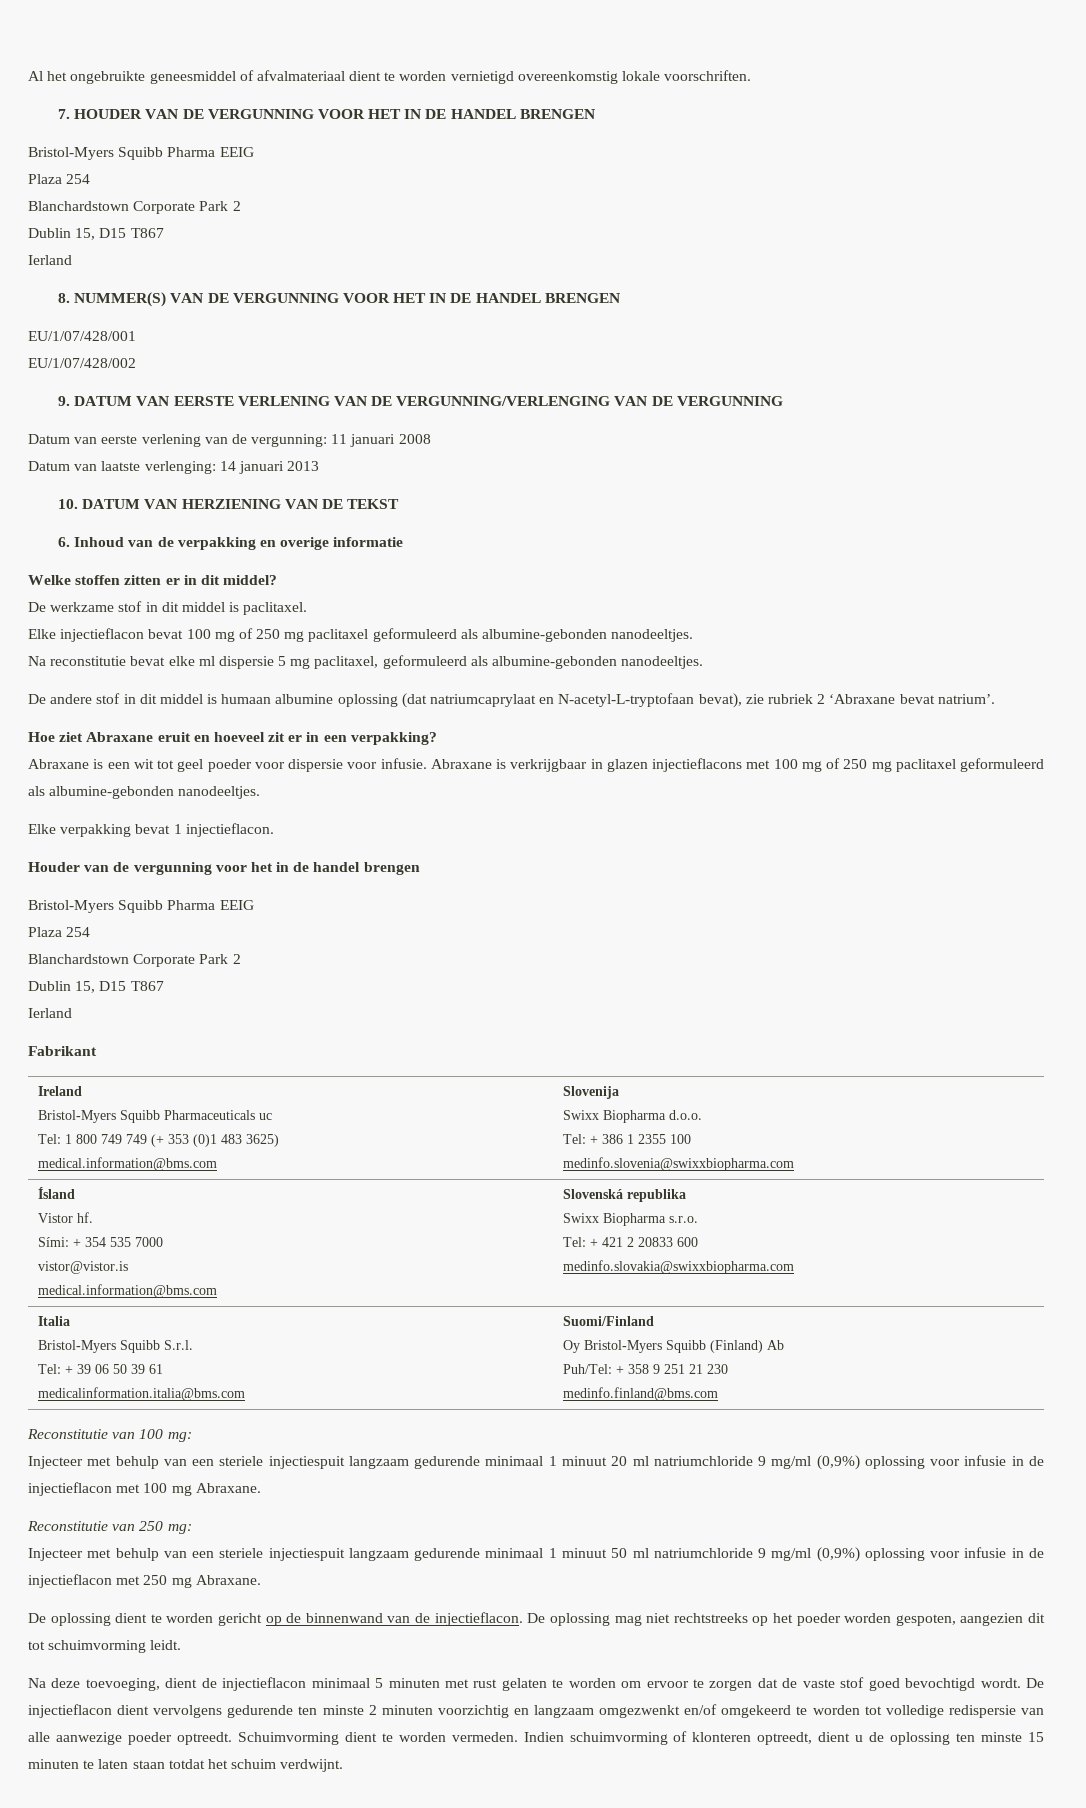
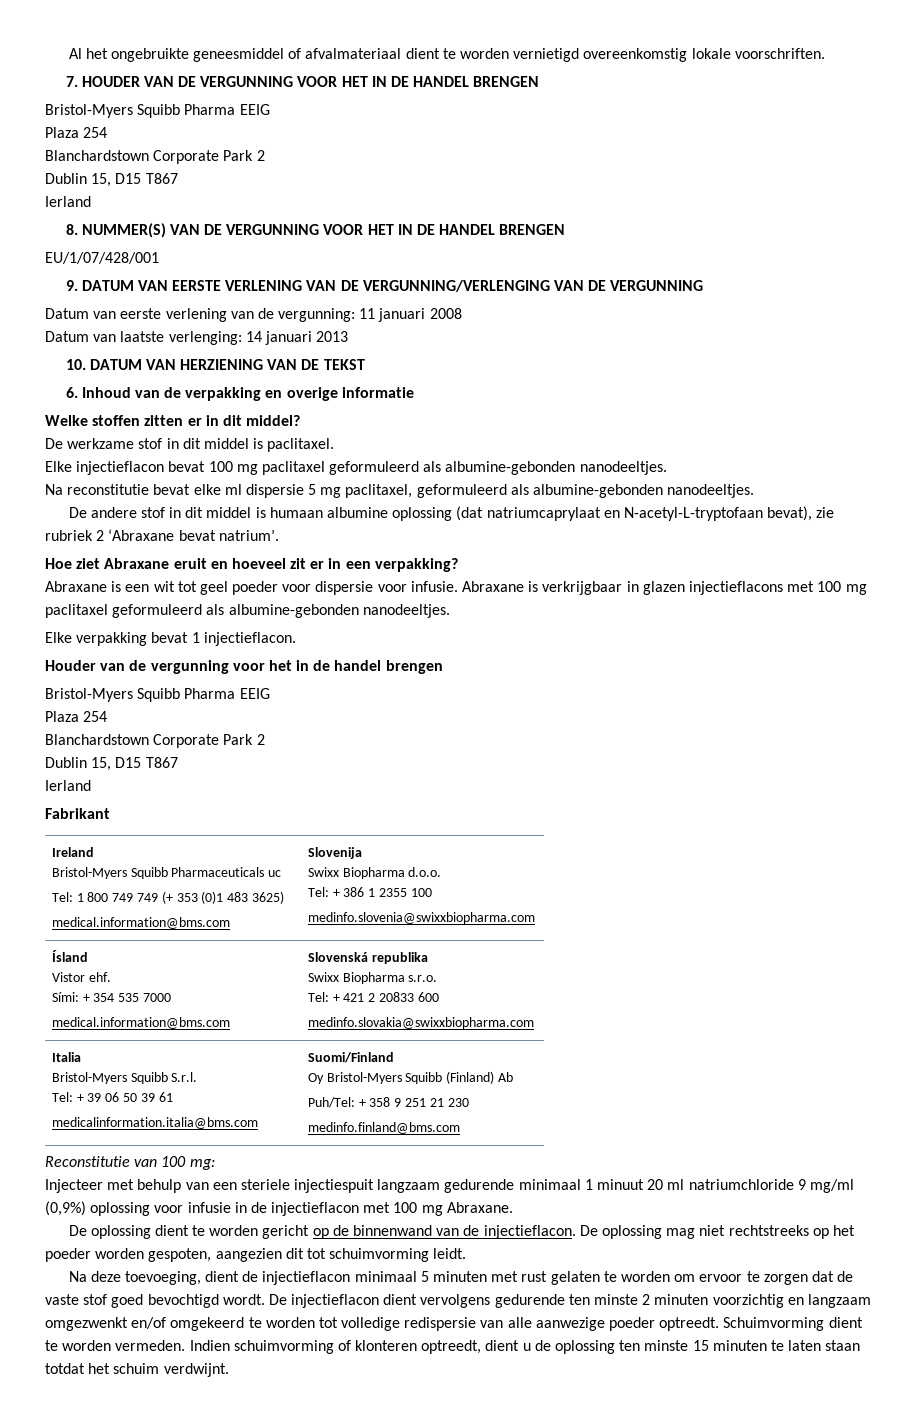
- EU/1/07/428/002
- Elke injectieflacon bevat 100 mg of 250 mg paclitaxel geformuleerd als albumine-gebonden nanodeeltjes.
+ Elke injectieflacon bevat 100 mg paclitaxel geformuleerd als albumine-gebonden nanodeeltjes.
- Abraxane is verkrijgbaar in glazen injectieflacons met 100 mg of 250 mg paclitaxel geformuleerd als albumine-gebonden nanodeeltjes.
+ Abraxane is verkrijgbaar in glazen injectieflacons met 100 mg paclitaxel geformuleerd als albumine-gebonden nanodeeltjes.
  Ísland
- Vistor hf.
+ Vistor ehf.
  Sími: + 354 535 7000
- vistor@vistor.is
- Reconstitutie van 250 mg:
- Injecteer met behulp van een steriele injectiespuit langzaam gedurende minimaal 1 minuut 50 ml natriumchloride 9 mg/ml (0,9%) oplossing voor infusie in de injectieflacon met 250 mg Abraxane.

